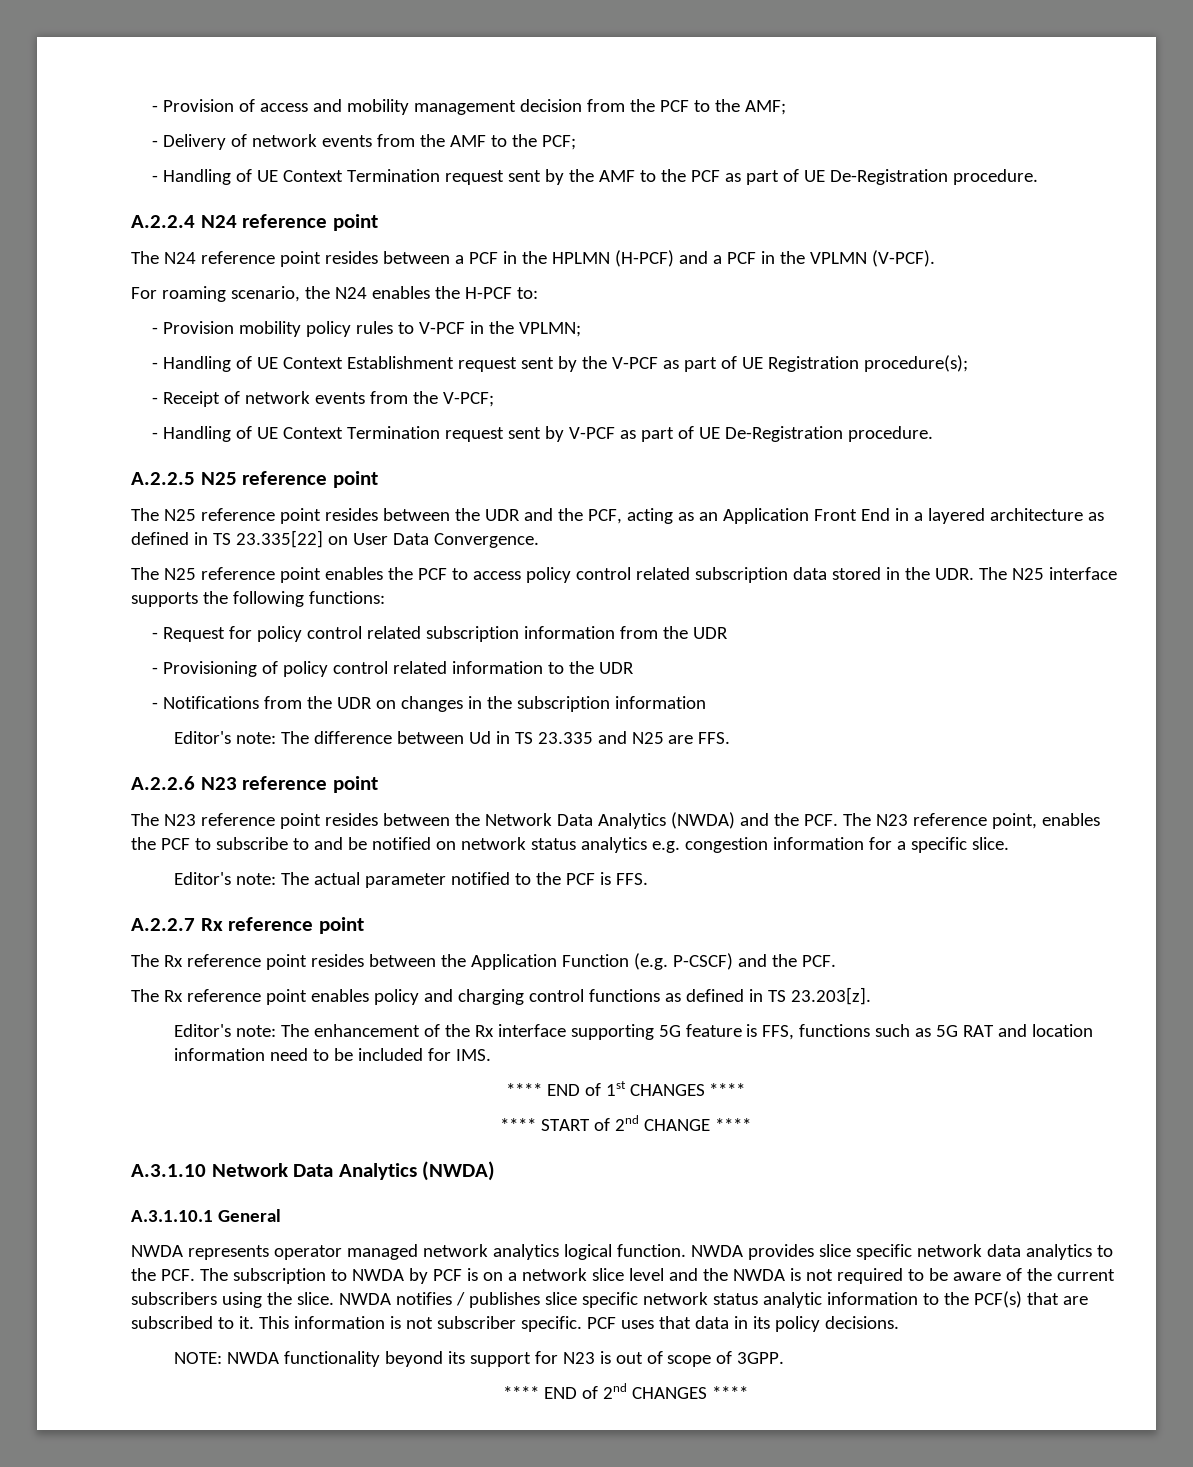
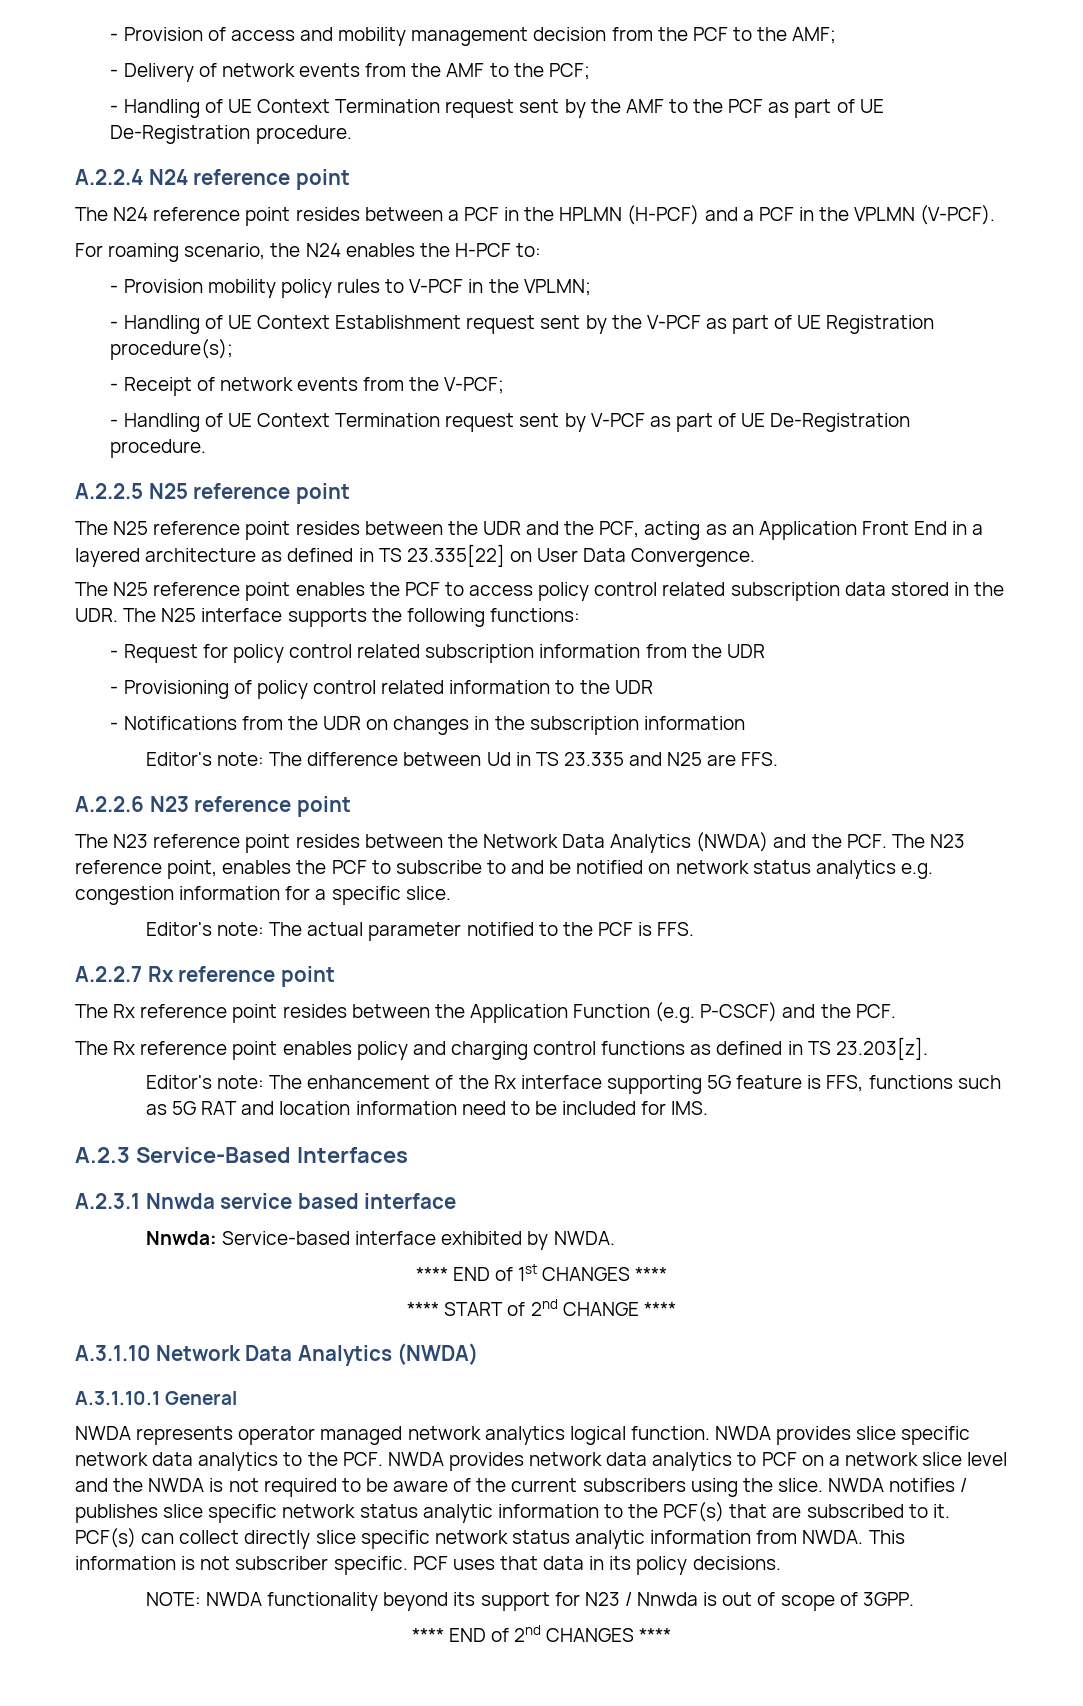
+ A.2.3 Service-Based Interfaces
+ A.2.3.1 Nnwda service based interface
+ Nnwda: Service-based interface exhibited by NWDA.
- NWDA provides slice specific network data analytics to the PCF. The subscription to NWDA by PCF is on a network slice level and the NWDA is not required to be aware of the current subscribers using the slice.
+ NWDA provides slice specific network data analytics to the PCF. NWDA provides network data analytics to PCF on a network slice level and the NWDA is not required to be aware of the current subscribers using the slice.
+ PCF(s) can collect directly slice specific network status analytic information from NWDA.
- NOTE: NWDA functionality beyond its support for N23 is out of scope of 3GPP.
+ NOTE: NWDA functionality beyond its support for N23 / Nnwda is out of scope of 3GPP.

